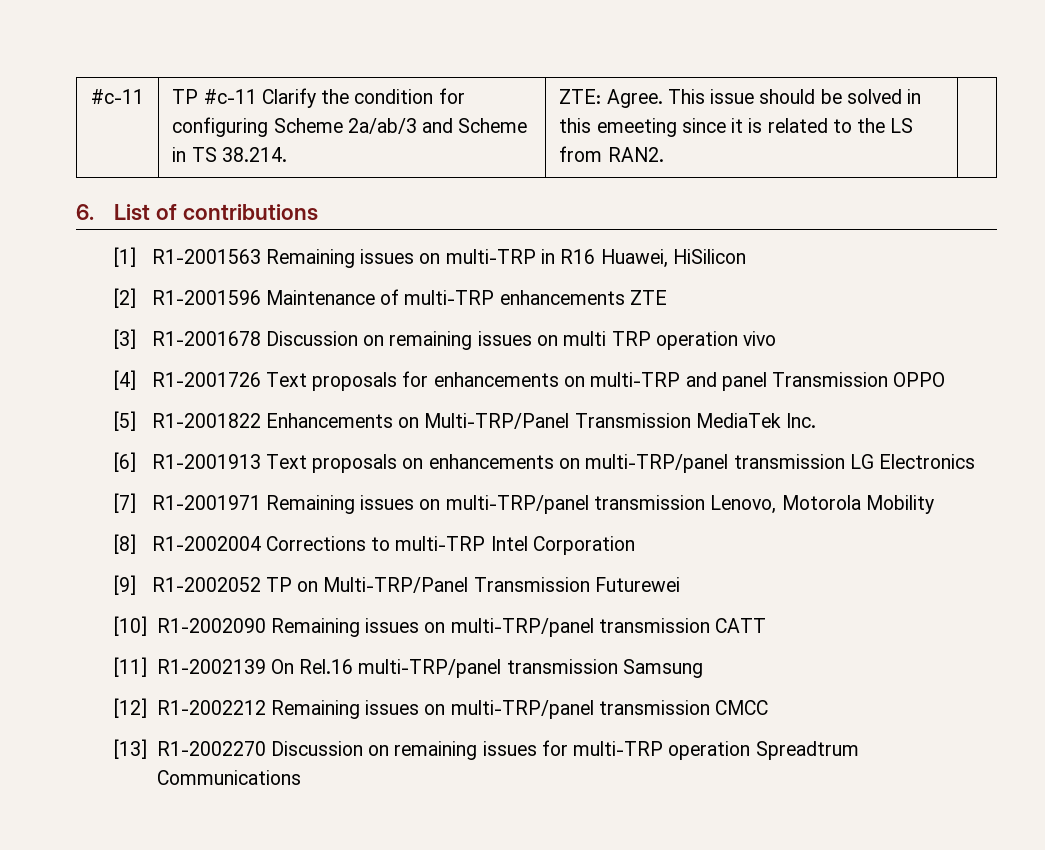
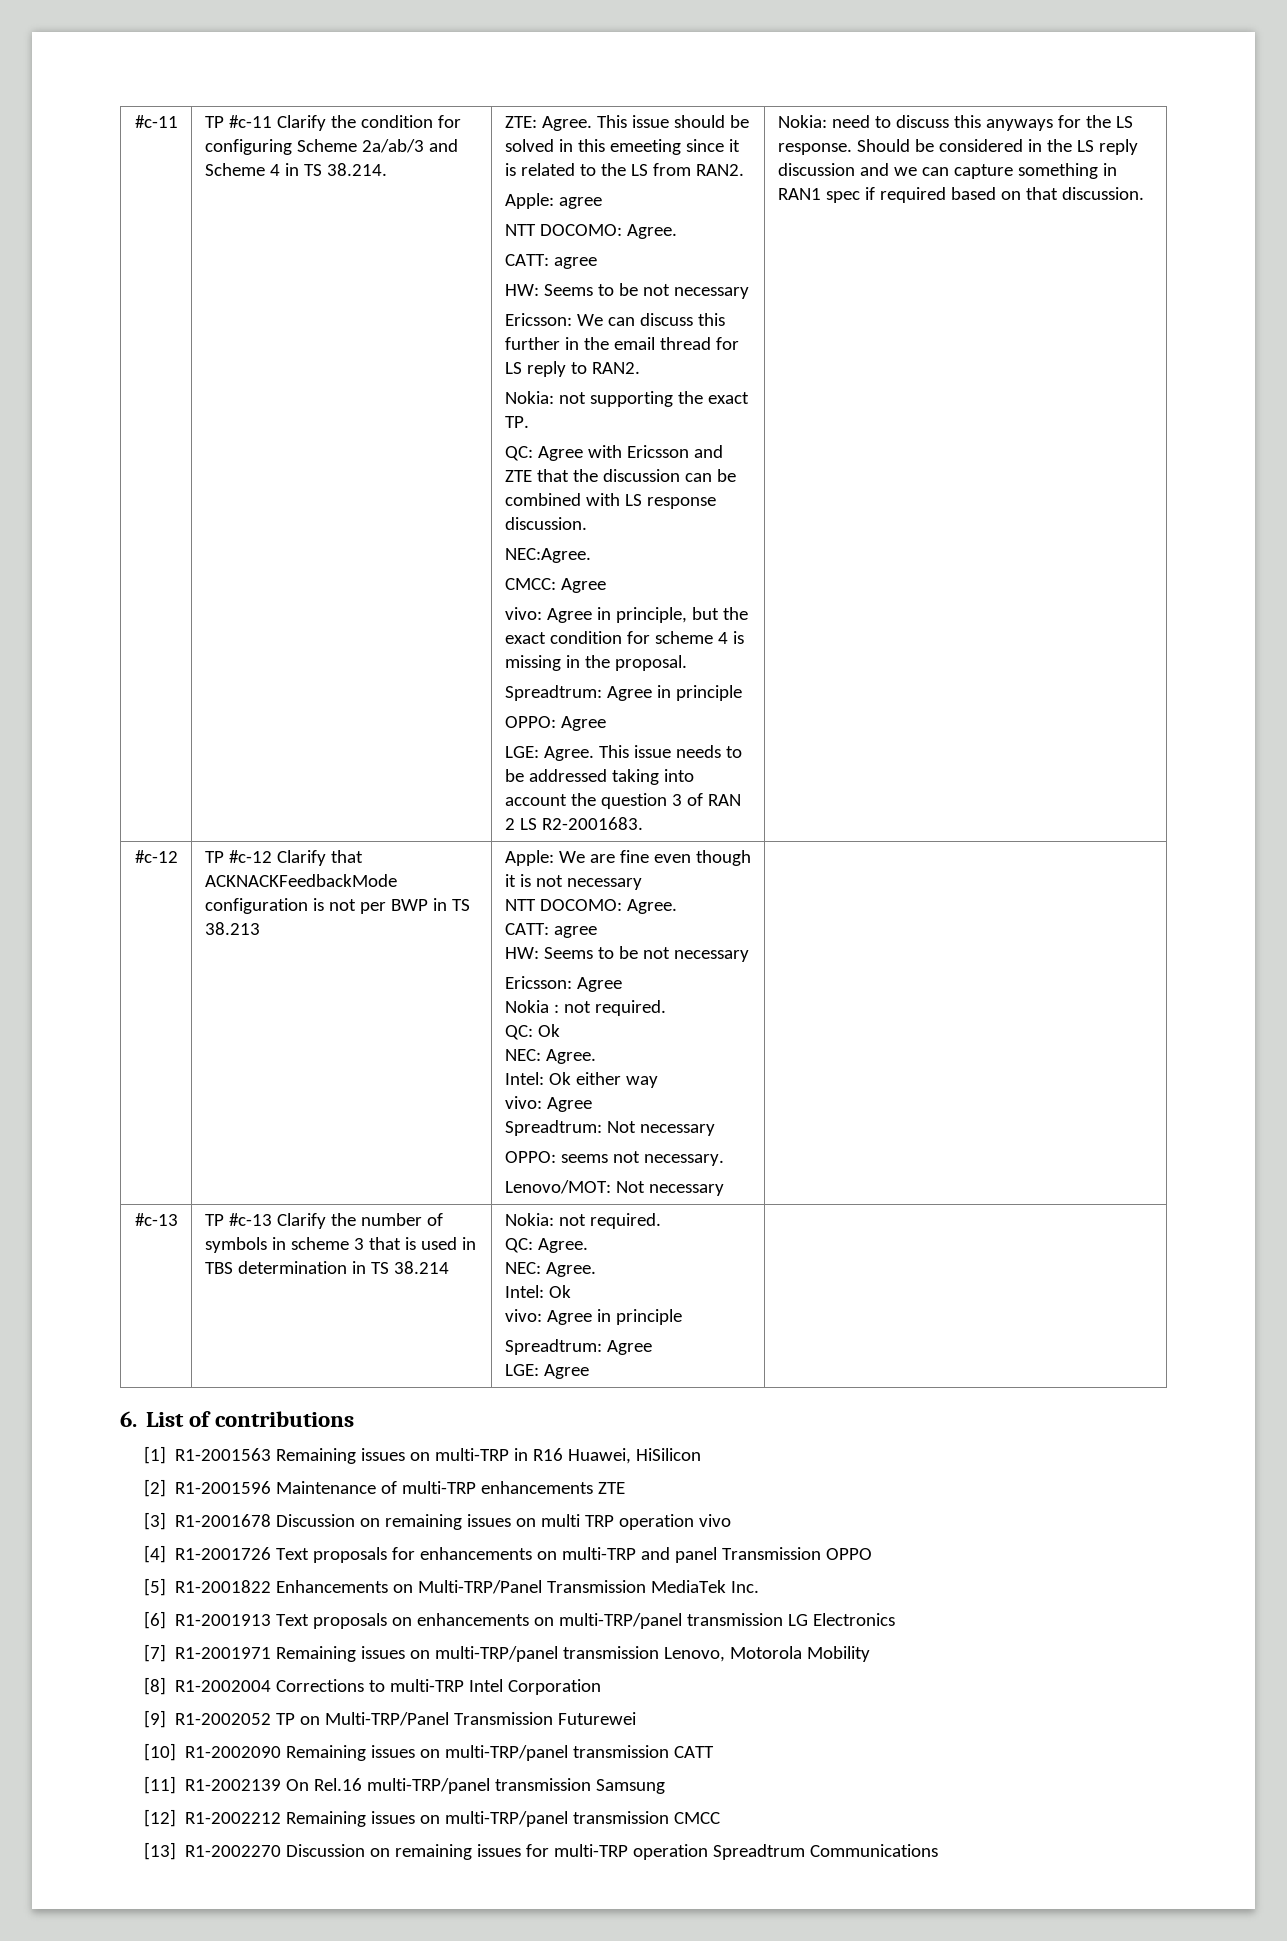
- TP #c-11 Clarify the condition for configuring Scheme 2a/ab/3 and Scheme in TS 38.214.
+ TP #c-11 Clarify the condition for configuring Scheme 2a/ab/3 and Scheme 4 in TS 38.214.
+ Apple: agree
+ NTT DOCOMO: Agree.
+ CATT: agree
+ HW: Seems to be not necessary
+ Ericsson: We can discuss this further in the email thread for LS reply to RAN2.
+ Nokia: not supporting the exact TP.
+ QC: Agree with Ericsson and ZTE that the discussion can be combined with LS response discussion.
+ NEC:Agree.
+ CMCC: Agree
+ vivo: Agree in principle, but the exact condition for scheme 4 is missing in the proposal.
+ Spreadtrum: Agree in principle
+ OPPO: Agree
+ LGE: Agree. This issue needs to be addressed taking into account the question 3 of RAN 2 LS R2-2001683. | Nokia: need to discuss this anyways for the LS response. Should be considered in the LS reply discussion and we can capture something in RAN1 spec if required based on that discussion.
+ #c-12 | TP #c-12 Clarify that ACKNACKFeedbackMode configuration is not per BWP in TS 38.213 | Apple: We are fine even though it is not necessary
+ NTT DOCOMO: Agree.
+ CATT: agree
+ HW: Seems to be not necessary
+ Ericsson: Agree
+ Nokia : not required.
+ QC: Ok
+ NEC: Agree.
+ Intel: Ok either way
+ vivo: Agree
+ Spreadtrum: Not necessary
+ OPPO: seems not necessary.
+ Lenovo/MOT: Not necessary |
+ #c-13 | TP #c-13 Clarify the number of symbols in scheme 3 that is used in TBS determination in TS 38.214 | Nokia: not required.
+ QC: Agree.
+ NEC: Agree.
+ Intel: Ok
+ vivo: Agree in principle
+ Spreadtrum: Agree
+ LGE: Agree |

